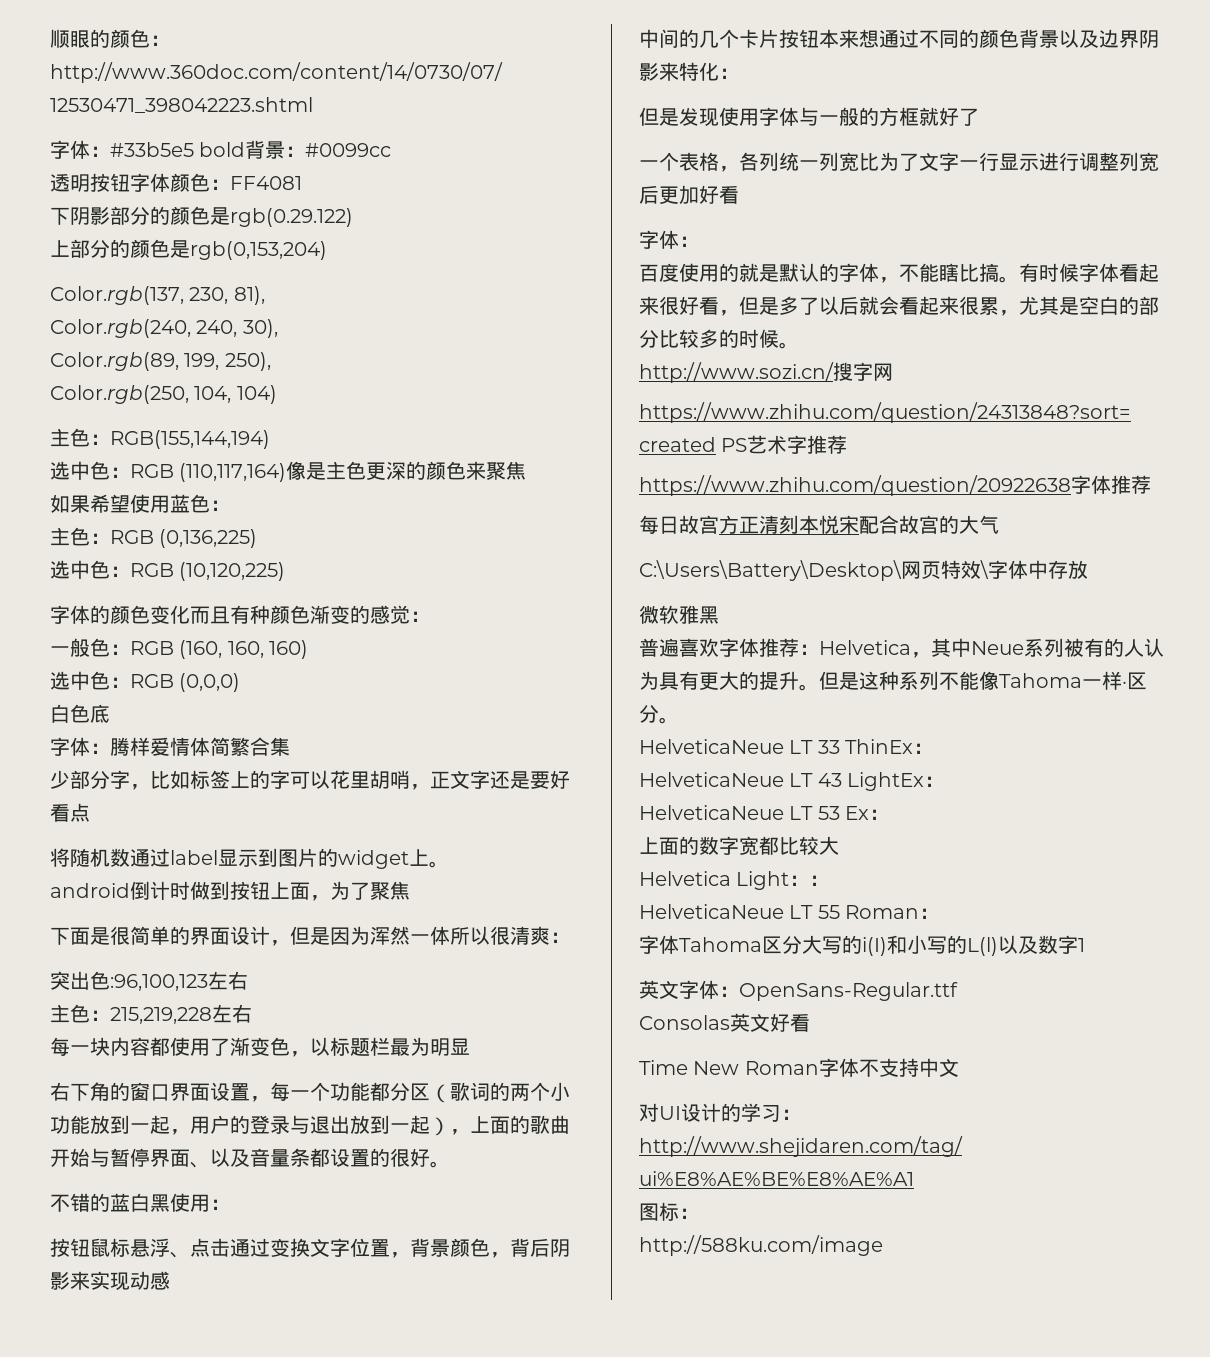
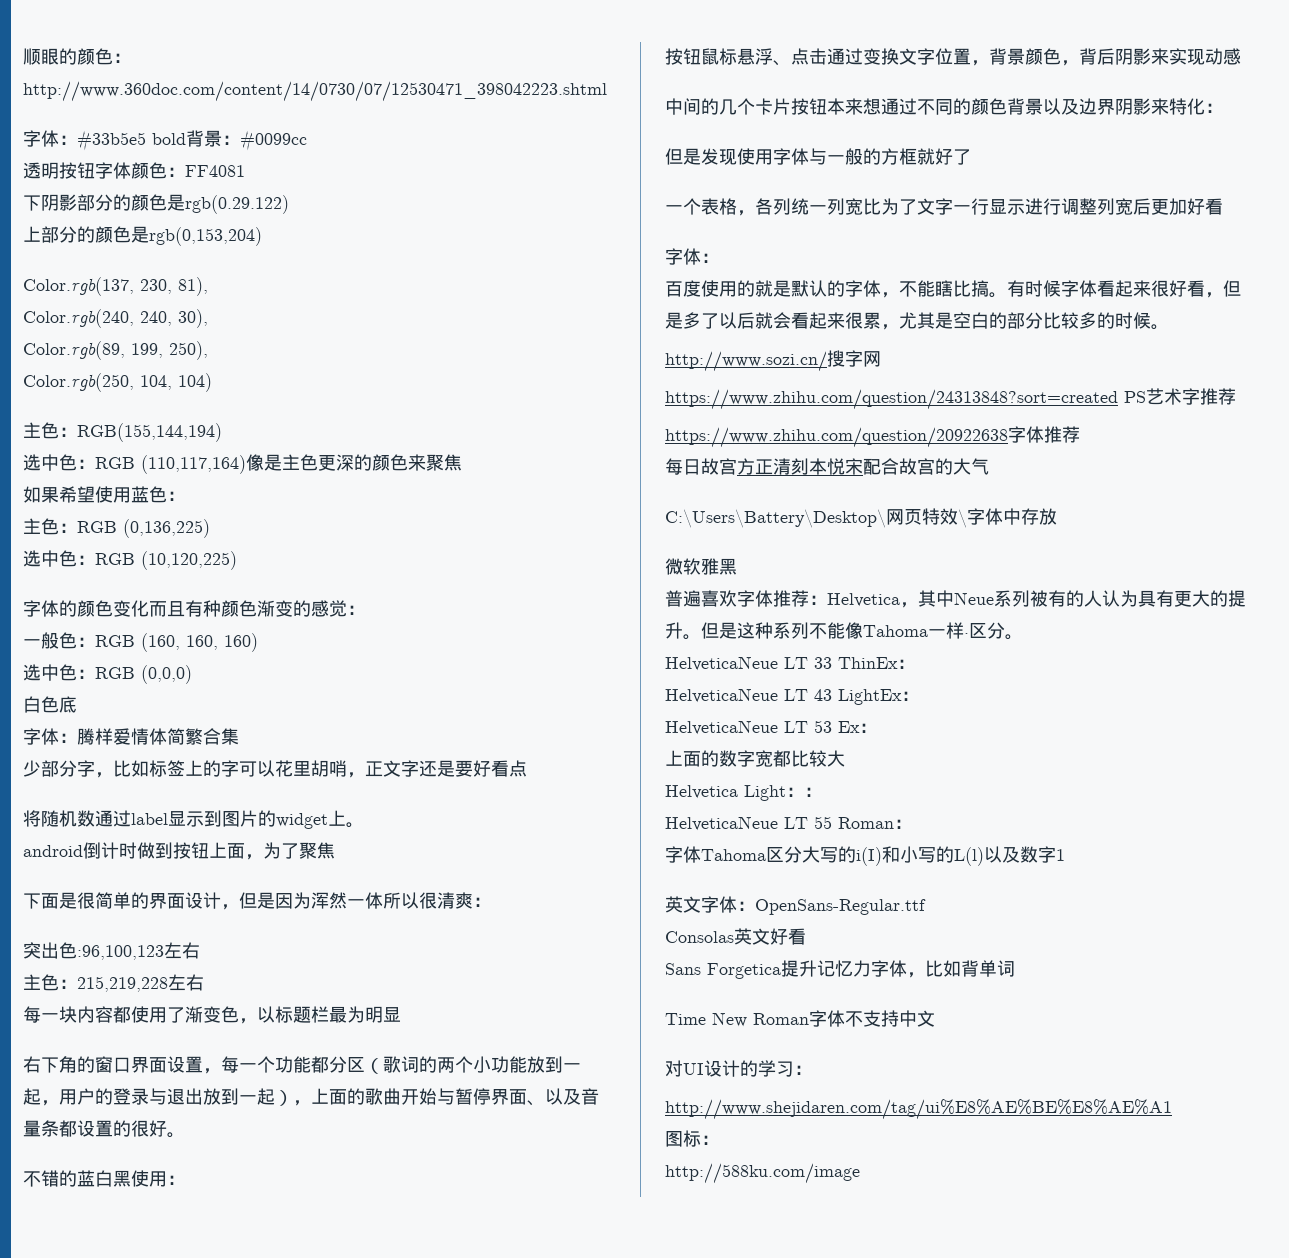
+ Sans Forgetica提升记忆力字体，比如背单词

